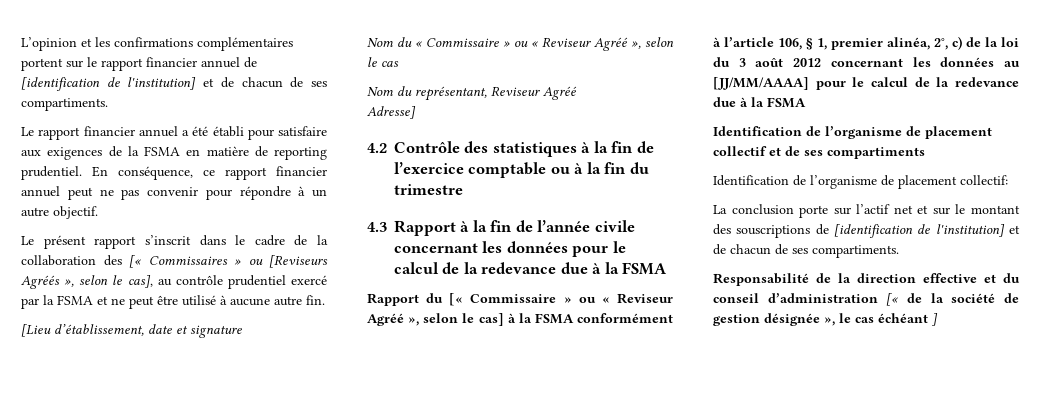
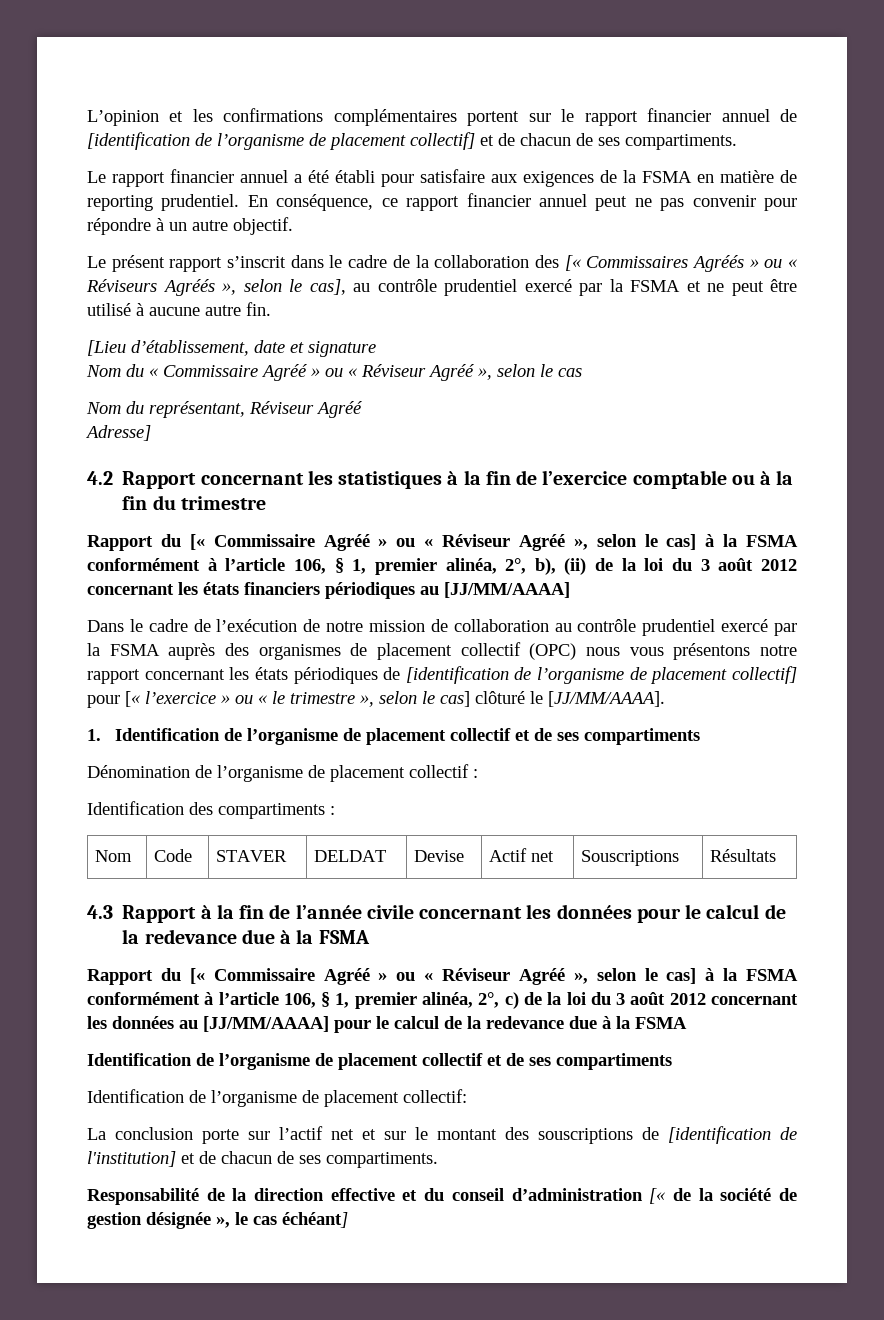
- L’opinion et les confirmations complémentaires portent sur le rapport financier annuel de [identification de l'institution] et de chacun de ses compartiments.
+ L’opinion et les confirmations complémentaires portent sur le rapport financier annuel de [identification de l’organisme de placement collectif] et de chacun de ses compartiments.
- Le présent rapport s’inscrit dans le cadre de la collaboration des [« Commissaires » ou [Reviseurs Agréés », selon le cas], au contrôle prudentiel exercé par la FSMA et ne peut être utilisé à aucune autre fin.
+ Le présent rapport s’inscrit dans le cadre de la collaboration des [« Commissaires Agréés » ou « Réviseurs Agréés », selon le cas], au contrôle prudentiel exercé par la FSMA et ne peut être utilisé à aucune autre fin.
- Nom du « Commissaire » ou « Reviseur Agréé », selon le cas
+ Nom du « Commissaire Agréé » ou « Réviseur Agréé », selon le cas
- Nom du représentant, Reviseur Agréé
+ Nom du représentant, Réviseur Agréé
- 4.2 Contrôle des statistiques à la fin de l’exercice comptable ou à la fin du trimestre
+ 4.2 Rapport concernant les statistiques à la fin de l’exercice comptable ou à la fin du trimestre
+ Rapport du [« Commissaire Agréé » ou « Réviseur Agréé », selon le cas] à la FSMA conformément à l’article 106, § 1, premier alinéa, 2°, b), (ii) de la loi du 3 août 2012 concernant les états financiers périodiques au [JJ/MM/AAAA]
+ Dans le cadre de l’exécution de notre mission de collaboration au contrôle prudentiel exercé par la FSMA auprès des organismes de placement collectif (OPC) nous vous présentons notre rapport concernant les états périodiques de [identification de l’organisme de placement collectif] pour [« l’exercice » ou « le trimestre », selon le cas] clôturé le [JJ/MM/AAAA].
+ 1. Identification de l’organisme de placement collectif et de ses compartiments
+ Dénomination de l’organisme de placement collectif :
+ Identification des compartiments :
+ Nom | Code | STAVER | DELDAT | Devise | Actif net | Souscriptions | Résultats
- Rapport du [« Commissaire » ou « Reviseur Agréé », selon le cas] à la FSMA conformément à l’article 106, § 1, premier alinéa, 2°, c) de la loi du 3 août 2012 concernant les données au [JJ/MM/AAAA] pour le calcul de la redevance due à la FSMA
+ Rapport du [« Commissaire Agréé » ou « Réviseur Agréé », selon le cas] à la FSMA conformément à l’article 106, § 1, premier alinéa, 2°, c) de la loi du 3 août 2012 concernant les données au [JJ/MM/AAAA] pour le calcul de la redevance due à la FSMA
- Responsabilité de la direction effective et du conseil d’administration [« de la société de gestion désignée », le cas échéant ]
+ Responsabilité de la direction effective et du conseil d’administration [« de la société de gestion désignée », le cas échéant]

